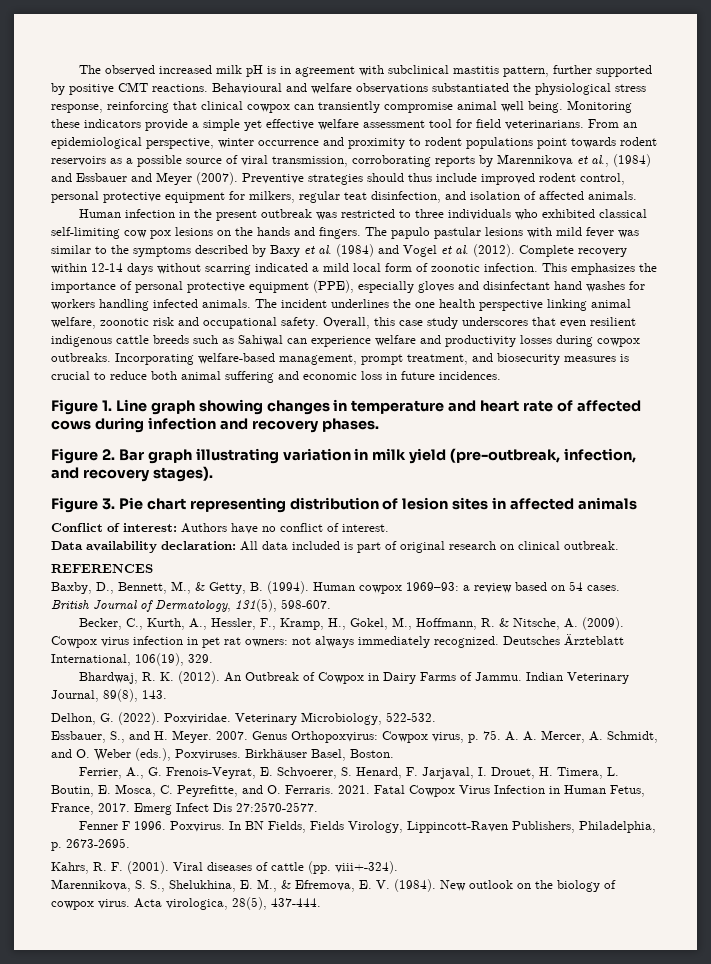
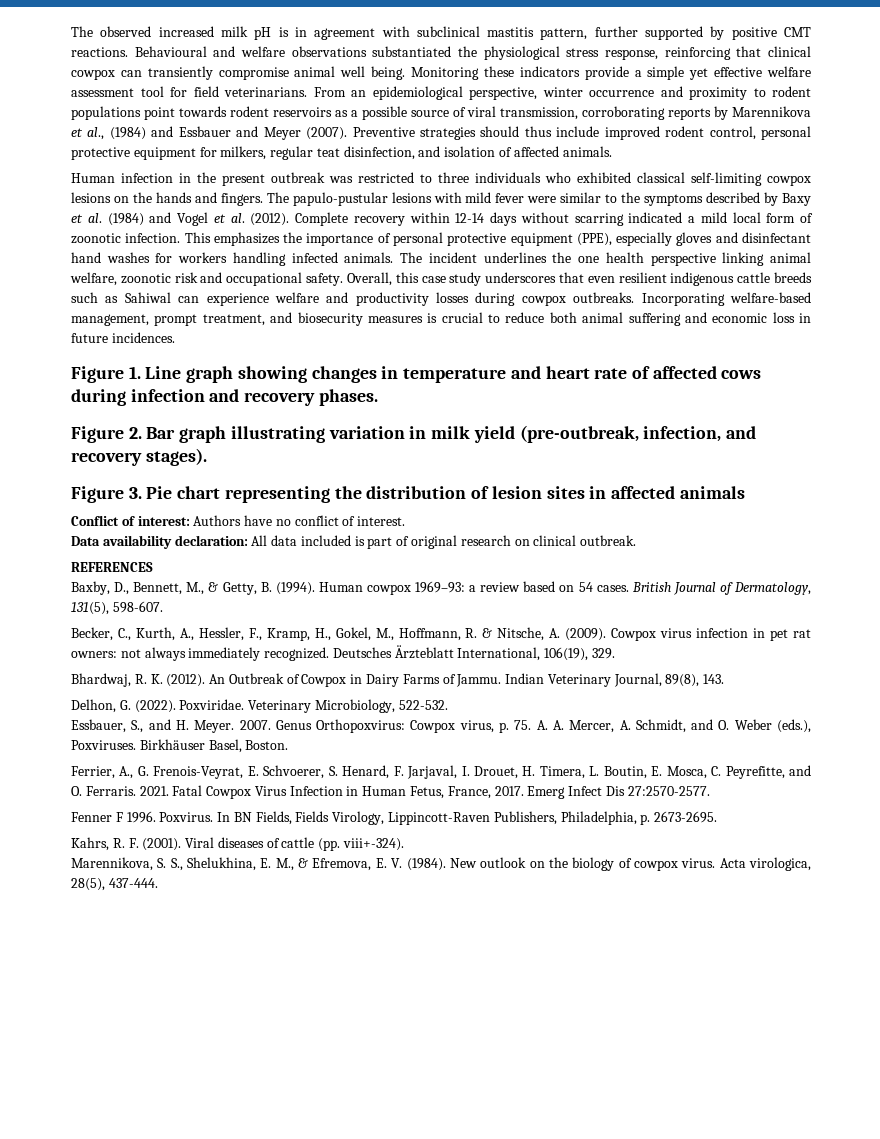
- Human infection in the present outbreak was restricted to three individuals who exhibited classical self-limiting cow pox lesions on the hands and fingers.
+ Human infection in the present outbreak was restricted to three individuals who exhibited classical self-limiting cowpox lesions on the hands and fingers.
- The papulo pastular lesions with mild fever was similar to the symptoms described by Baxy et al. (1984) and Vogel et al. (2012).
+ The papulo-pustular lesions with mild fever were similar to the symptoms described by Baxy et al. (1984) and Vogel et al. (2012).
- Figure 3. Pie chart representing distribution of lesion sites in affected animals
+ Figure 3. Pie chart representing the distribution of lesion sites in affected animals

